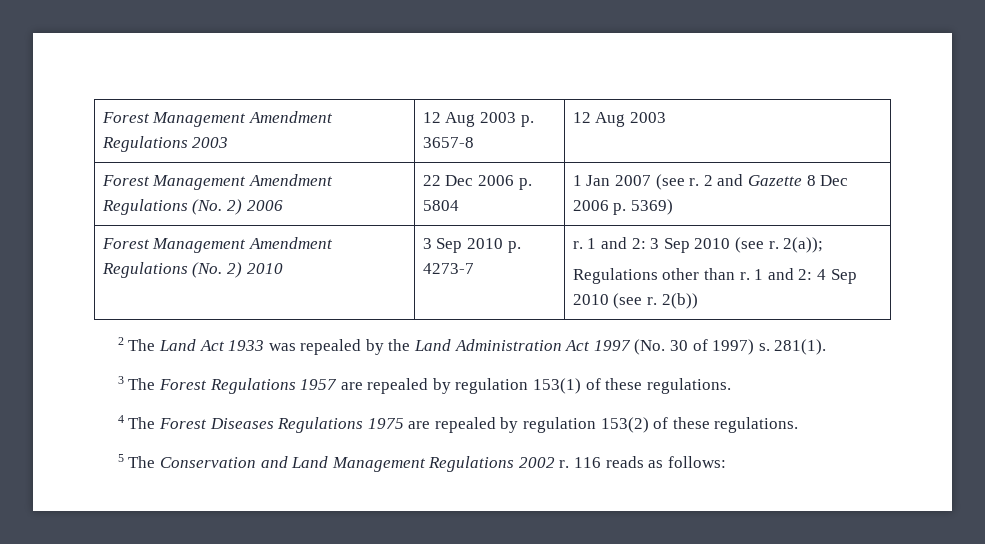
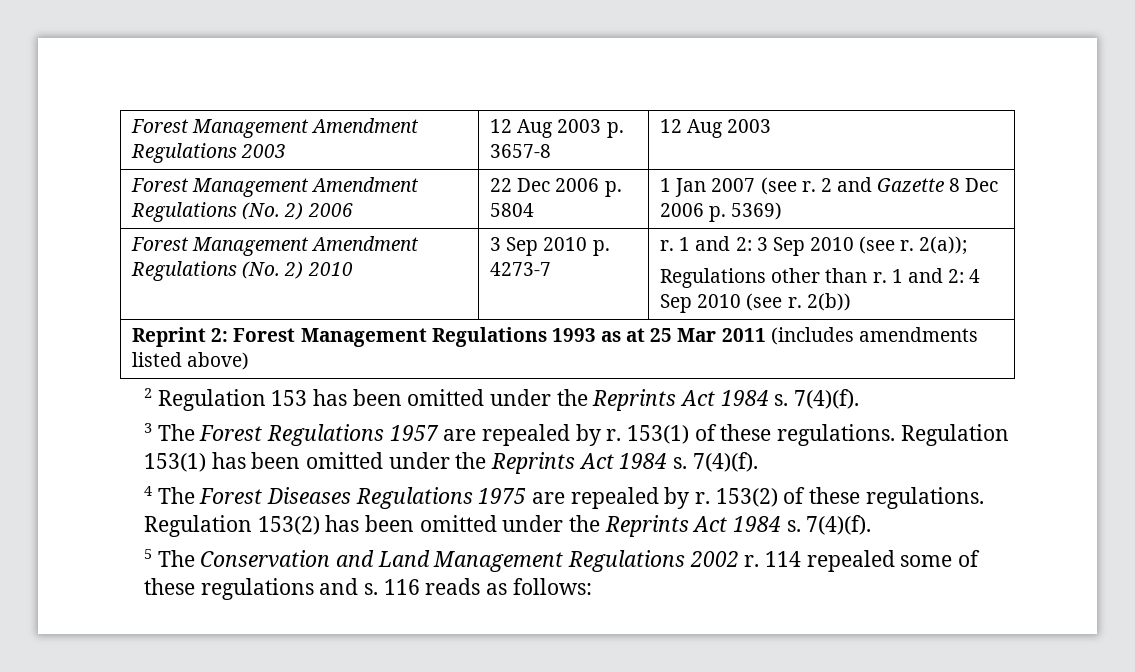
- 2 The Land Act 1933 was repealed by the Land Administration Act 1997 (No. 30 of 1997) s. 281(1).
+ Reprint 2: Forest Management Regulations 1993 as at 25 Mar 2011 (includes amendments listed above)
+ 2 Regulation 153 has been omitted under the Reprints Act 1984 s. 7(4)(f).
- 3 The Forest Regulations 1957 are repealed by regulation 153(1) of these regulations.
+ 3 The Forest Regulations 1957 are repealed by r. 153(1) of these regulations. Regulation 153(1) has been omitted under the Reprints Act 1984 s. 7(4)(f).
- 4 The Forest Diseases Regulations 1975 are repealed by regulation 153(2) of these regulations.
+ 4 The Forest Diseases Regulations 1975 are repealed by r. 153(2) of these regulations. Regulation 153(2) has been omitted under the Reprints Act 1984 s. 7(4)(f).
+ 114 repealed some of these regulations and s.

